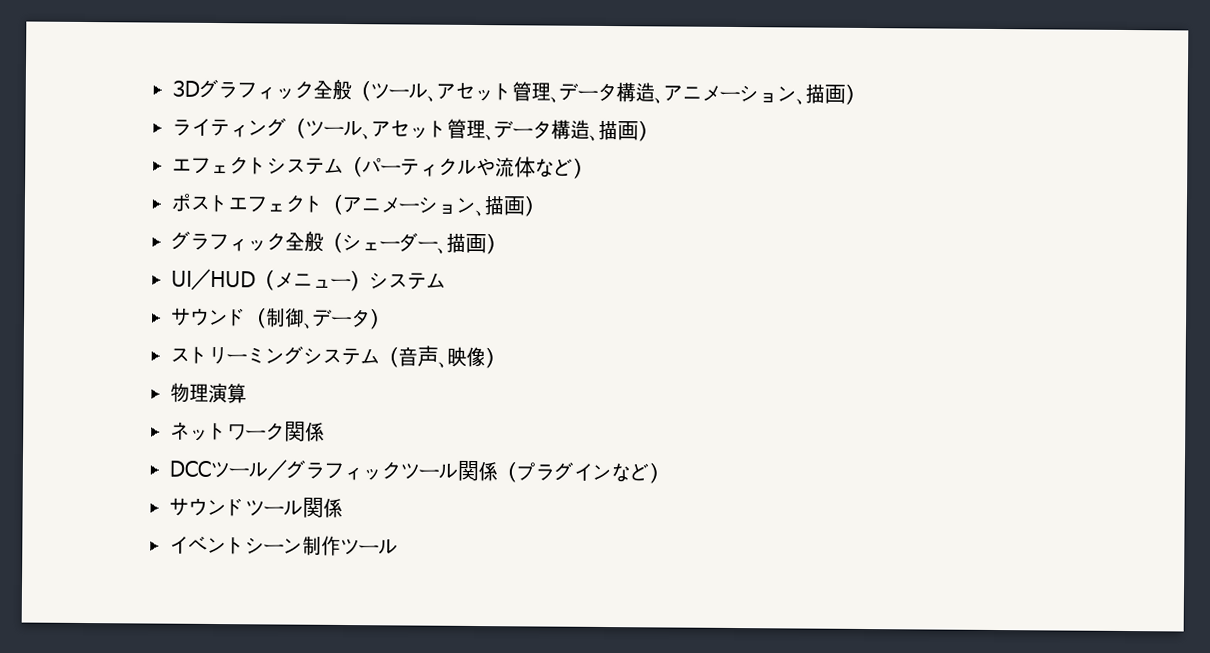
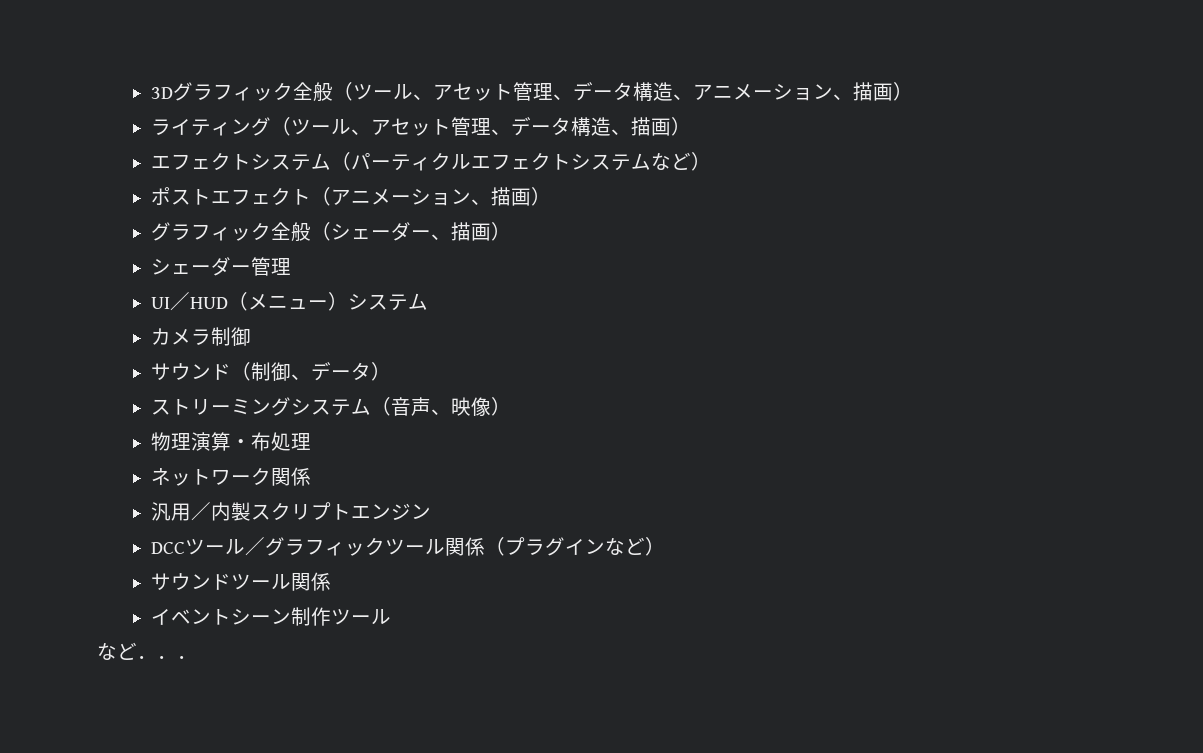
- エフェクトシステム（パーティクルや流体など）
+ エフェクトシステム（パーティクルエフェクトシステムなど）
+ シェーダー管理
+ カメラ制御
- 物理演算
+ 物理演算・布処理
+ 汎用／内製スクリプトエンジン
+ など．．．

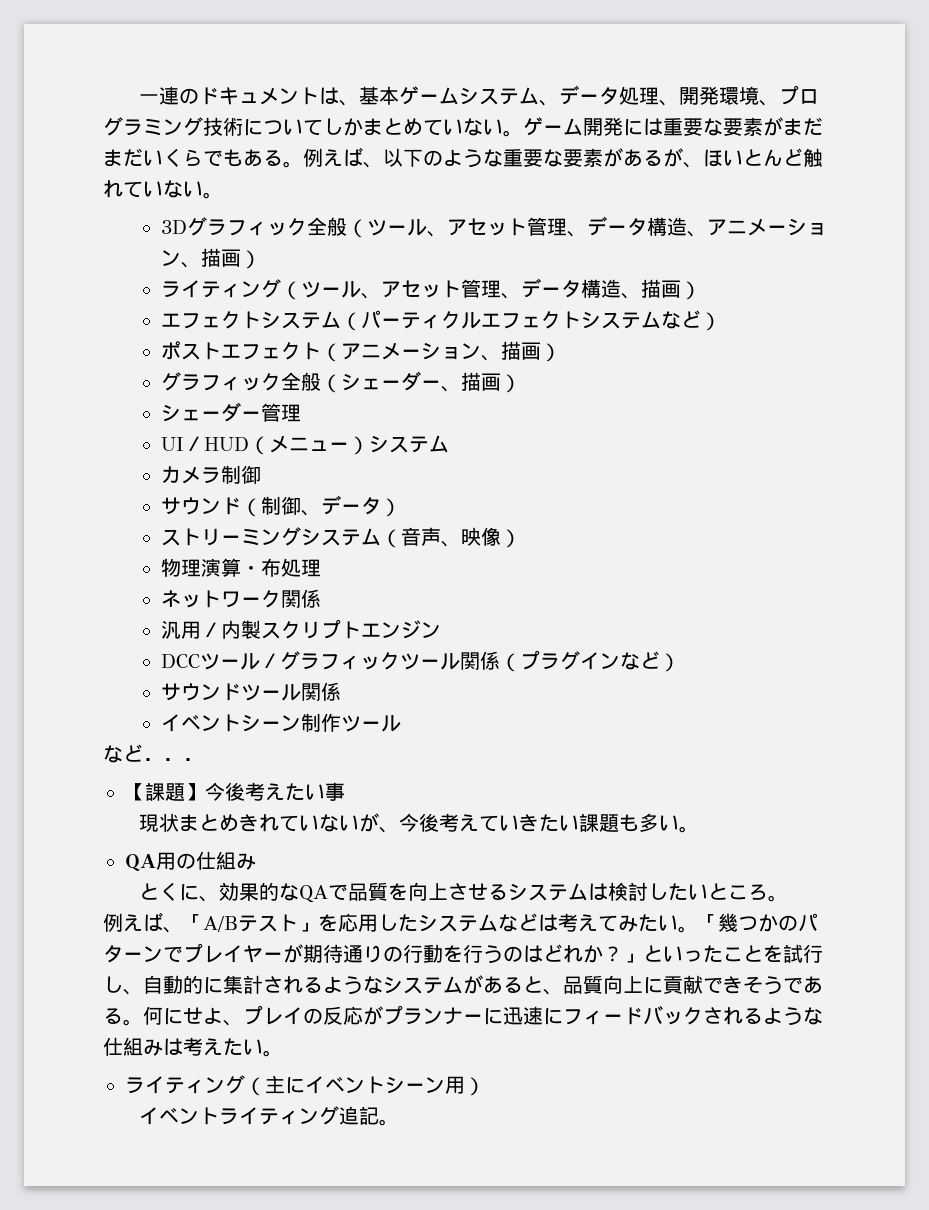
+ 一連のドキュメントは、基本ゲームシステム、データ処理、開発環境、プログラミング技術についてしかまとめていない。ゲーム開発には重要な要素がまだまだいくらでもある。例えば、以下のような重要な要素があるが、ほいとんど触れていない。
+ 【課題】今後考えたい事
+ 現状まとめきれていないが、今後考えていきたい課題も多い。
+ QA用の仕組み
+ とくに、効果的なQAで品質を向上させるシステムは検討したいところ。
+ 例えば、「A/Bテスト」を応用したシステムなどは考えてみたい。「幾つかのパターンでプレイヤーが期待通りの行動を行うのはどれか？」といったことを試行し、自動的に集計されるようなシステムがあると、品質向上に貢献できそうである。何にせよ、プレイの反応がプランナーに迅速にフィードバックされるような仕組みは考えたい。
+ ライティング（主にイベントシーン用）
+ イベントライティング追記。

